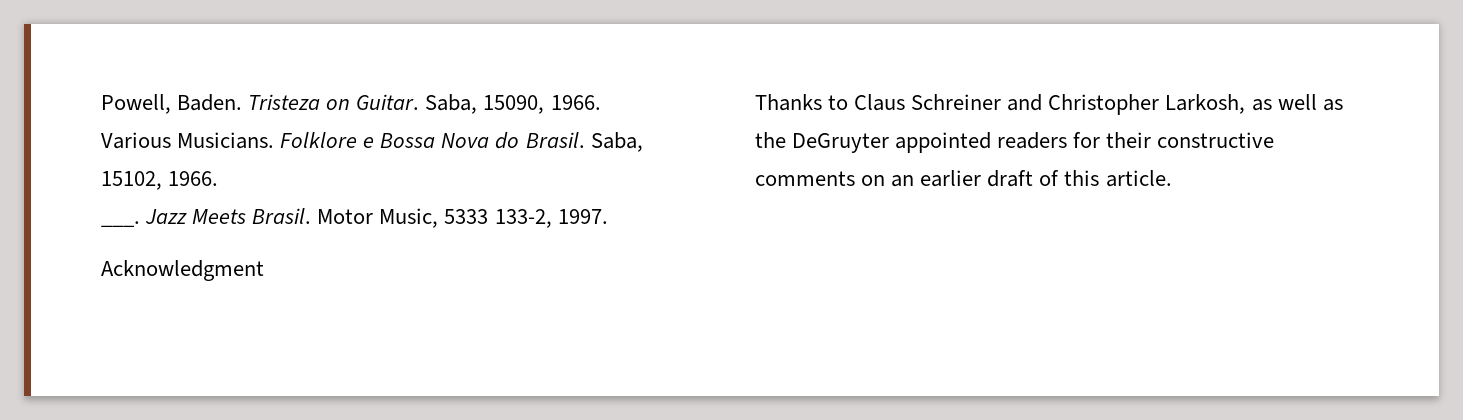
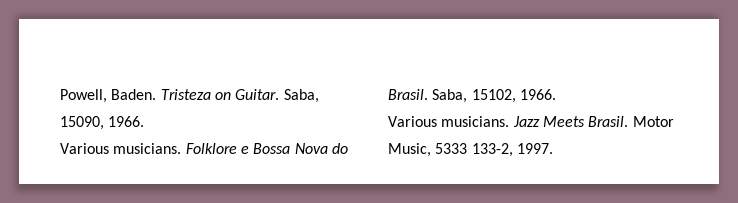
  Saba, 15090, 1966.
- Various Musicians.
+ Various musicians.
  Saba, 15102, 1966.
- ___.
+ Various musicians.
- Acknowledgment
- Thanks to Claus Schreiner and Christopher Larkosh, as well as the DeGruyter appointed readers for their constructive comments on an earlier draft of this article.

